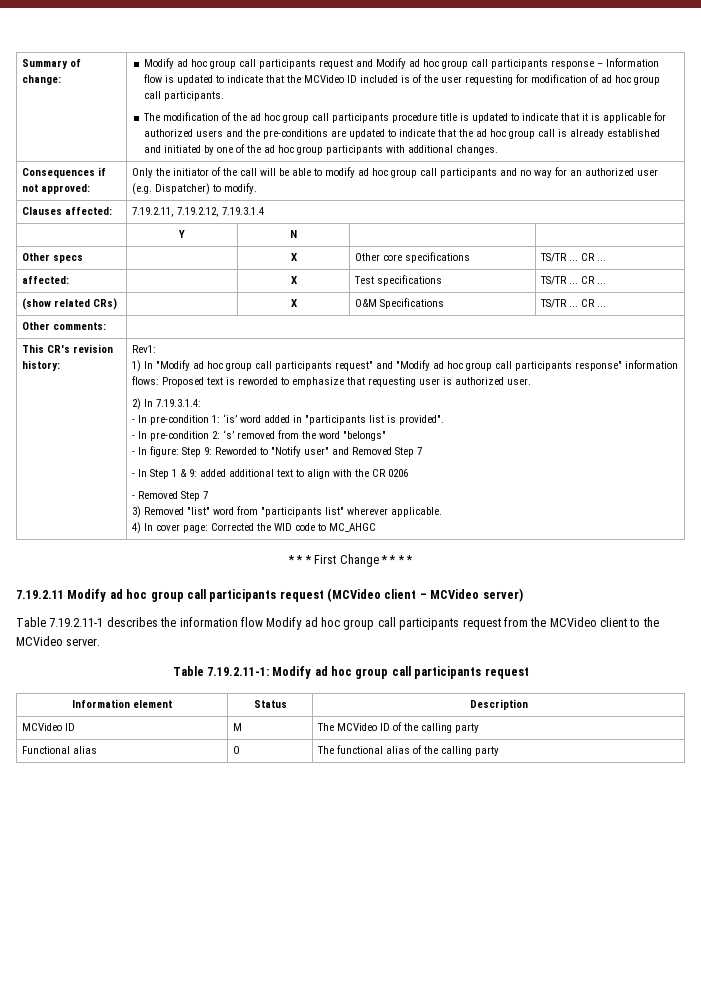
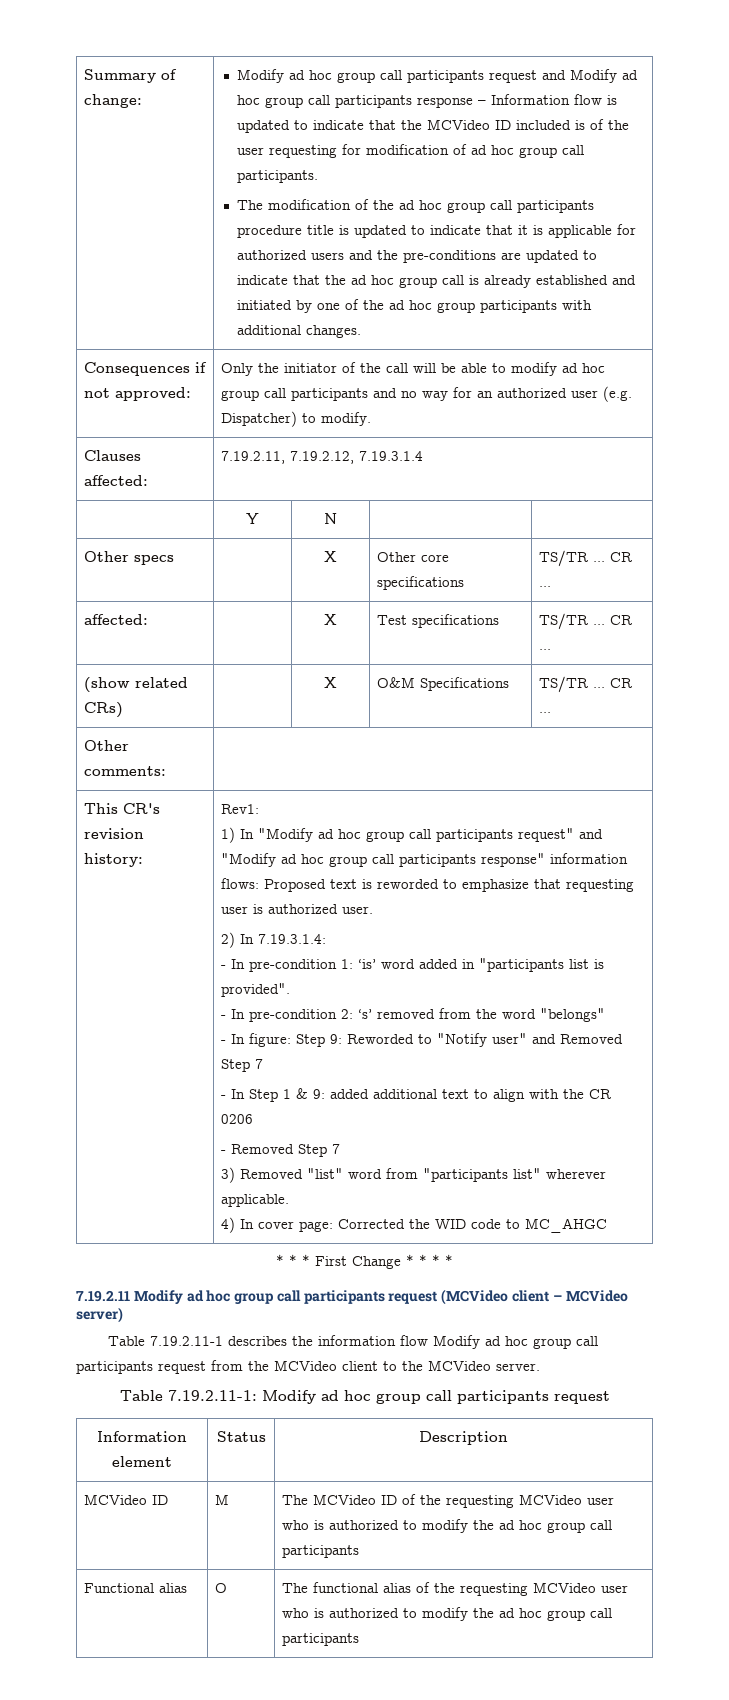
- MCVideo ID | M | The MCVideo ID of the calling party
+ MCVideo ID | M | The MCVideo ID of the requesting MCVideo user who is authorized to modify the ad hoc group call participants
- Functional alias | O | The functional alias of the calling party
+ Functional alias | O | The functional alias of the requesting MCVideo user who is authorized to modify the ad hoc group call participants

